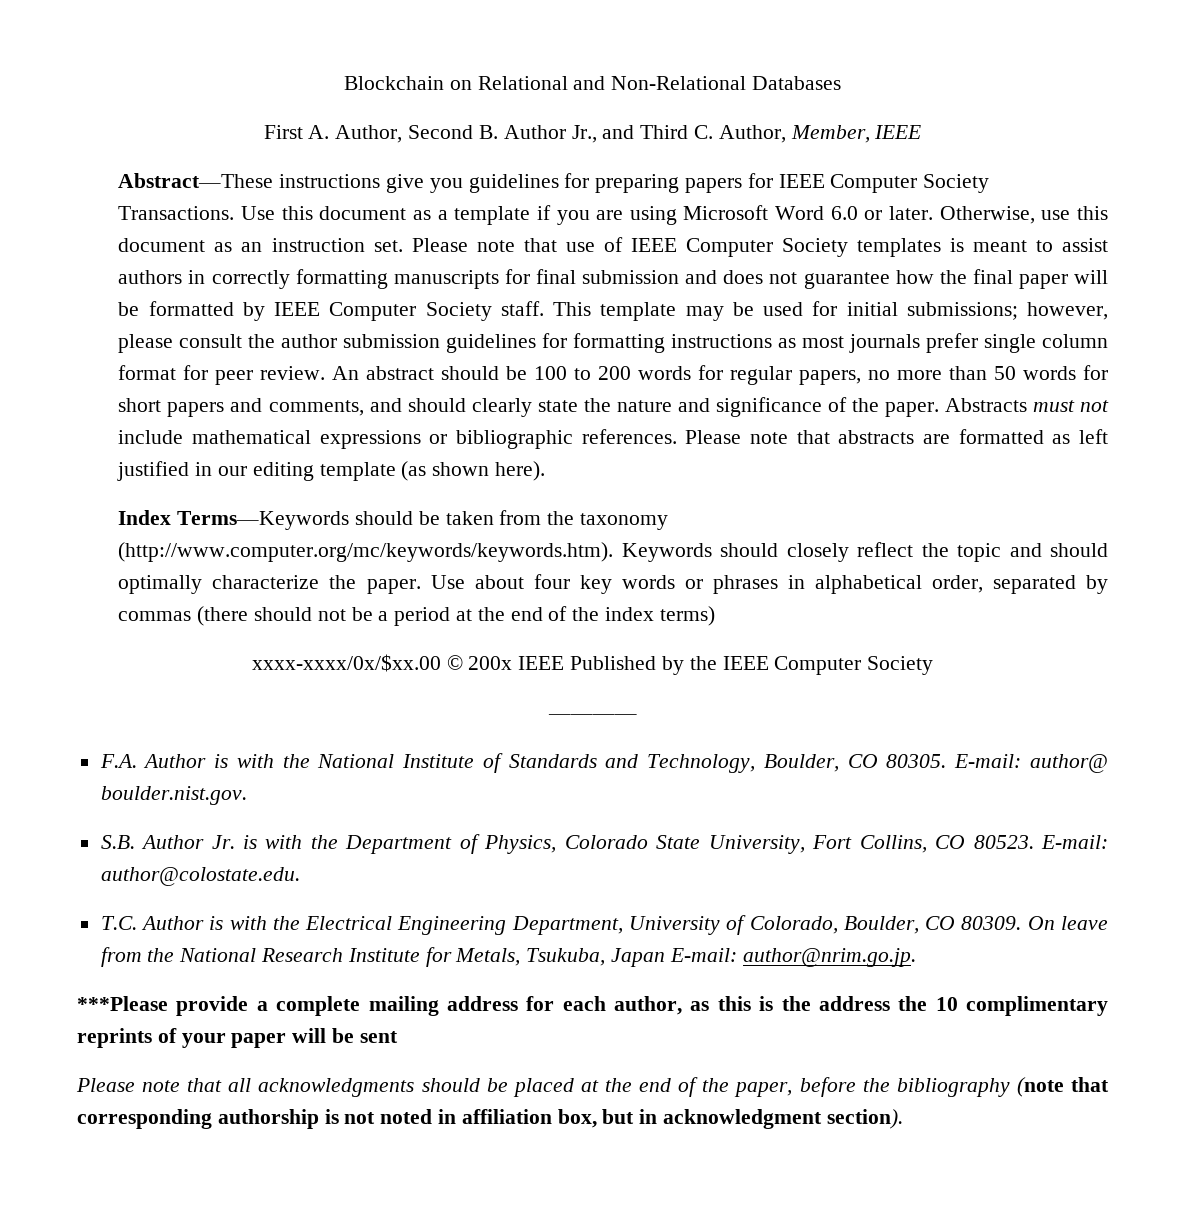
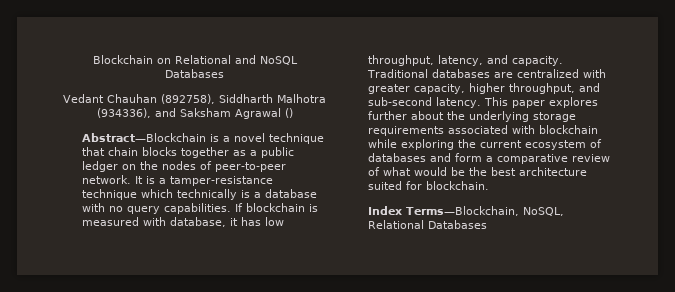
- Blockchain on Relational and Non-Relational Databases
+ Blockchain on Relational and NoSQL Databases
- First A. Author, Second B. Author Jr., and Third C. Author, Member, IEEE
- Abstract—These instructions give you guidelines for preparing papers for IEEE Computer Society Transactions. Use this document as a template if you are using Microsoft Word 6.0 or later. Otherwise, use this document as an instruction set. Please note that use of IEEE Computer Society templates is meant to assist authors in correctly formatting manuscripts for final submission and does not guarantee how the final paper will be formatted by IEEE Computer Society staff. This template may be used for initial submissions; however, please consult the author submission guidelines for formatting instructions as most journals prefer single column format for peer review. An abstract should be 100 to 200 words for regular papers, no more than 50 words for short papers and comments, and should clearly state the nature and significance of the paper. Abstracts must not include mathematical expressions or bibliographic references. Please note that abstracts are formatted as left justified in our editing template (as shown here).
- Index Terms—Keywords should be taken from the taxonomy (http://www.computer.org/mc/keywords/keywords.htm). Keywords should closely reflect the topic and should optimally characterize the paper. Use about four key words or phrases in alphabetical order, separated by commas (there should not be a period at the end of the index terms)
- xxxx-xxxx/0x/$xx.00 © 200x IEEE Published by the IEEE Computer Society
- ————
- F.A. Author is with the National Institute of Standards and Technology, Boulder, CO 80305. E-mail: author@ boulder.nist.gov.
- S.B. Author Jr. is with the Department of Physics, Colorado State University, Fort Collins, CO 80523. E-mail: author@colostate.edu.
- T.C. Author is with the Electrical Engineering Department, University of Colorado, Boulder, CO 80309. On leave from the National Research Institute for Metals, Tsukuba, Japan E-mail: author@nrim.go.jp.
- ***Please provide a complete mailing address for each author, as this is the address the 10 complimentary reprints of your paper will be sent
- Please note that all acknowledgments should be placed at the end of the paper, before the bibliography (note that corresponding authorship is not noted in affiliation box, but in acknowledgment section).
+ Vedant Chauhan (892758), Siddharth Malhotra (934336), and Saksham Agrawal ()
+ Abstract—Blockchain is a novel technique that chain blocks together as a public ledger on the nodes of peer-to-peer network. It is a tamper-resistance technique which technically is a database with no query capabilities. If blockchain is measured with database, it has low throughput, latency, and capacity. Traditional databases are centralized with greater capacity, higher throughput, and sub-second latency. This paper explores further about the underlying storage requirements associated with blockchain while exploring the current ecosystem of databases and form a comparative review of what would be the best architecture suited for blockchain.
+ Index Terms—Blockchain, NoSQL, Relational Databases

